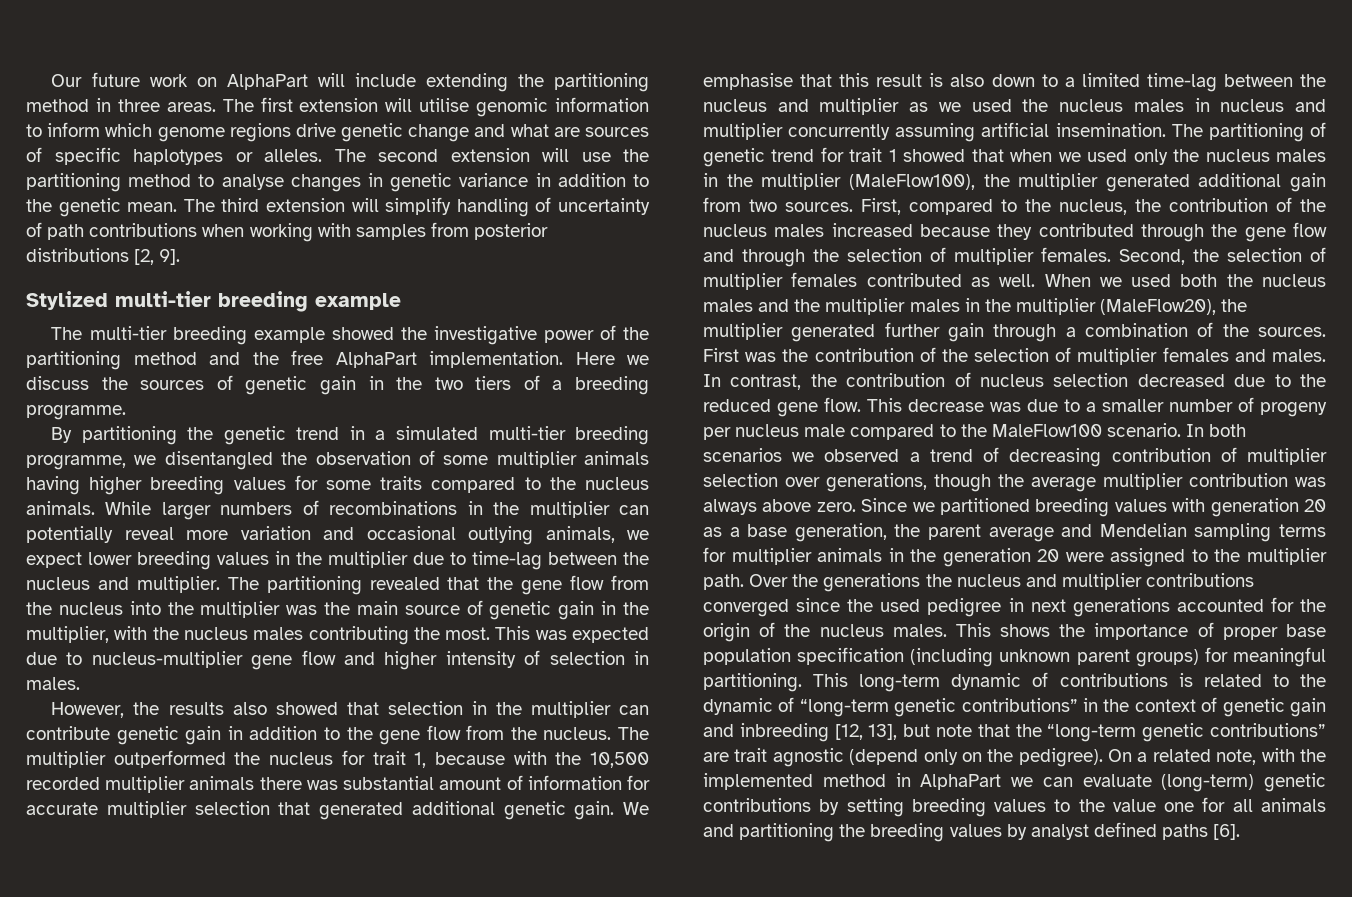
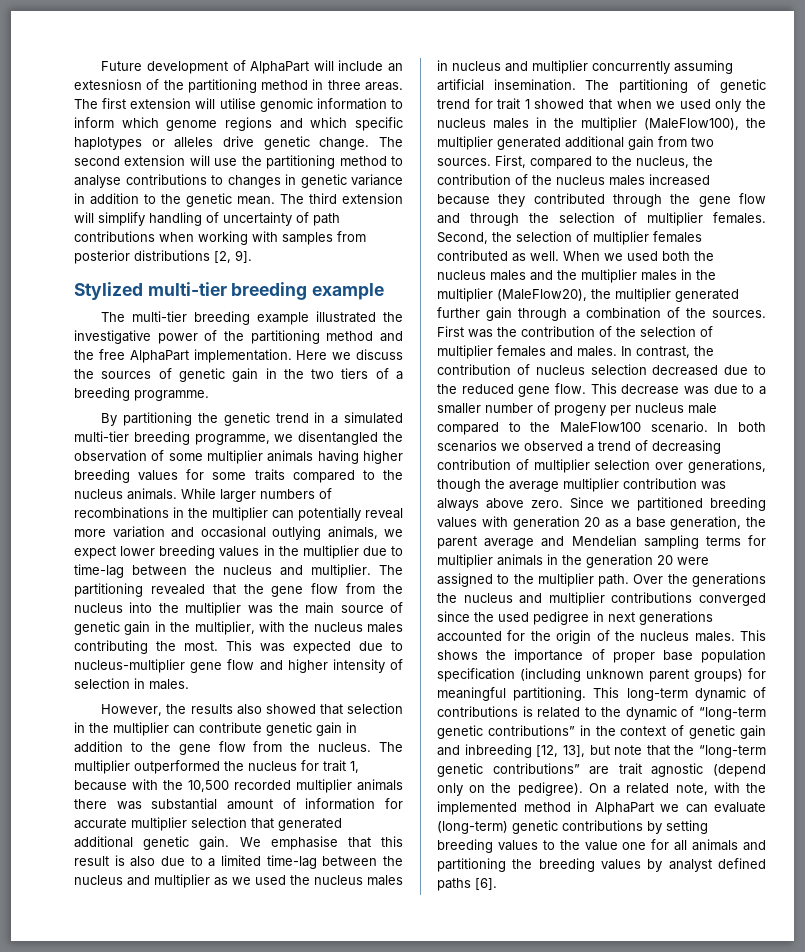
- Our future work on AlphaPart will include extending the partitioning method in three areas.
+ Future development of AlphaPart will include an extesniosn of the partitioning method in three areas.
- The first extension will utilise genomic information to inform which genome regions drive genetic change and what are sources of specific haplotypes or alleles.
+ The first extension will utilise genomic information to inform which genome regions and which specific haplotypes or alleles drive genetic change.
- The second extension will use the partitioning method to analyse changes in genetic variance in addition to the genetic mean.
+ The second extension will use the partitioning method to analyse contributions to changes in genetic variance in addition to the genetic mean.
- The multi-tier breeding example showed the investigative power of the partitioning method and the free AlphaPart implementation.
+ The multi-tier breeding example illustrated the investigative power of the partitioning method and the free AlphaPart implementation.
- We emphasise that this result is also down to a limited time-lag between the nucleus and multiplier as we used the nucleus males in nucleus and multiplier concurrently assuming artificial insemination.
+ We emphasise that this result is also due to a limited time-lag between the nucleus and multiplier as we used the nucleus males in nucleus and multiplier concurrently assuming artificial insemination.

